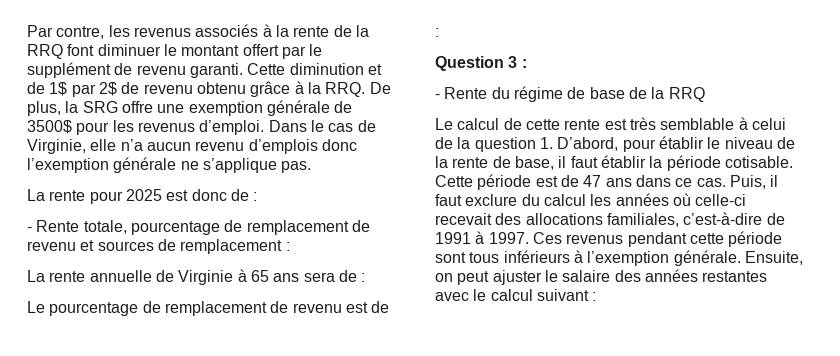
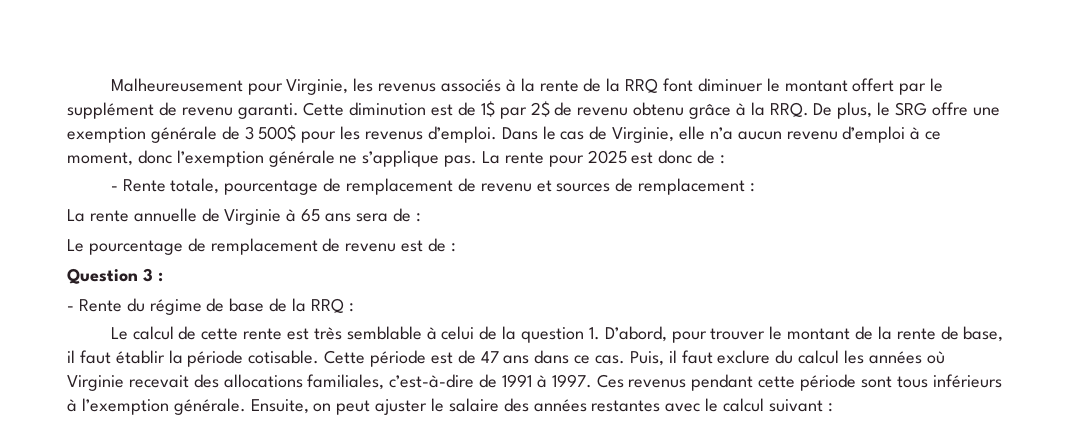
- Par contre, les revenus associés à la rente de la RRQ font diminuer le montant offert par le supplément de revenu garanti.
+ Malheureusement pour Virginie, les revenus associés à la rente de la RRQ font diminuer le montant offert par le supplément de revenu garanti.
- Cette diminution et de 1$ par 2$ de revenu obtenu grâce à la RRQ. De plus, la SRG offre une exemption générale de 3500$ pour les revenus d’emploi.
+ Cette diminution est de 1$ par 2$ de revenu obtenu grâce à la RRQ. De plus, le SRG offre une exemption générale de 3 500$ pour les revenus d’emploi.
- Dans le cas de Virginie, elle n’a aucun revenu d’emplois donc l’exemption générale ne s’applique pas.
- La rente pour 2025 est donc de :
+ Dans le cas de Virginie, elle n’a aucun revenu d’emploi à ce moment, donc l’exemption générale ne s’applique pas. La rente pour 2025 est donc de :
- - Rente du régime de base de la RRQ
+ - Rente du régime de base de la RRQ :
- Le calcul de cette rente est très semblable à celui de la question 1. D’abord, pour établir le niveau de la rente de base, il faut établir la période cotisable.
+ Le calcul de cette rente est très semblable à celui de la question 1. D’abord, pour trouver le montant de la rente de base, il faut établir la période cotisable.
- Puis, il faut exclure du calcul les années où celle-ci recevait des allocations familiales, c’est-à-dire de 1991 à 1997.
+ Puis, il faut exclure du calcul les années où Virginie recevait des allocations familiales, c’est-à-dire de 1991 à 1997.

